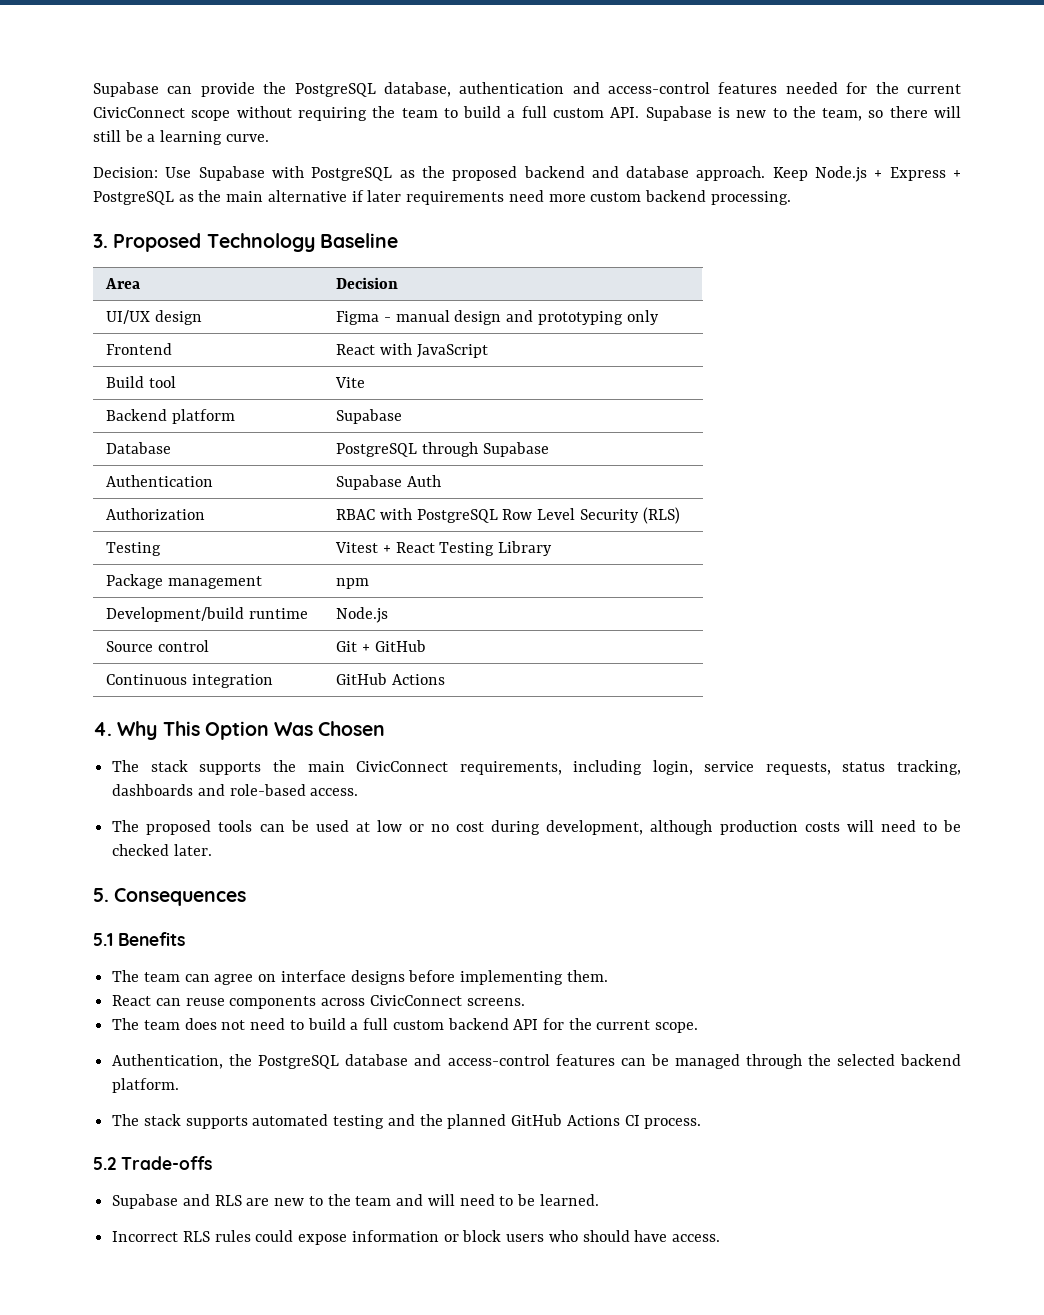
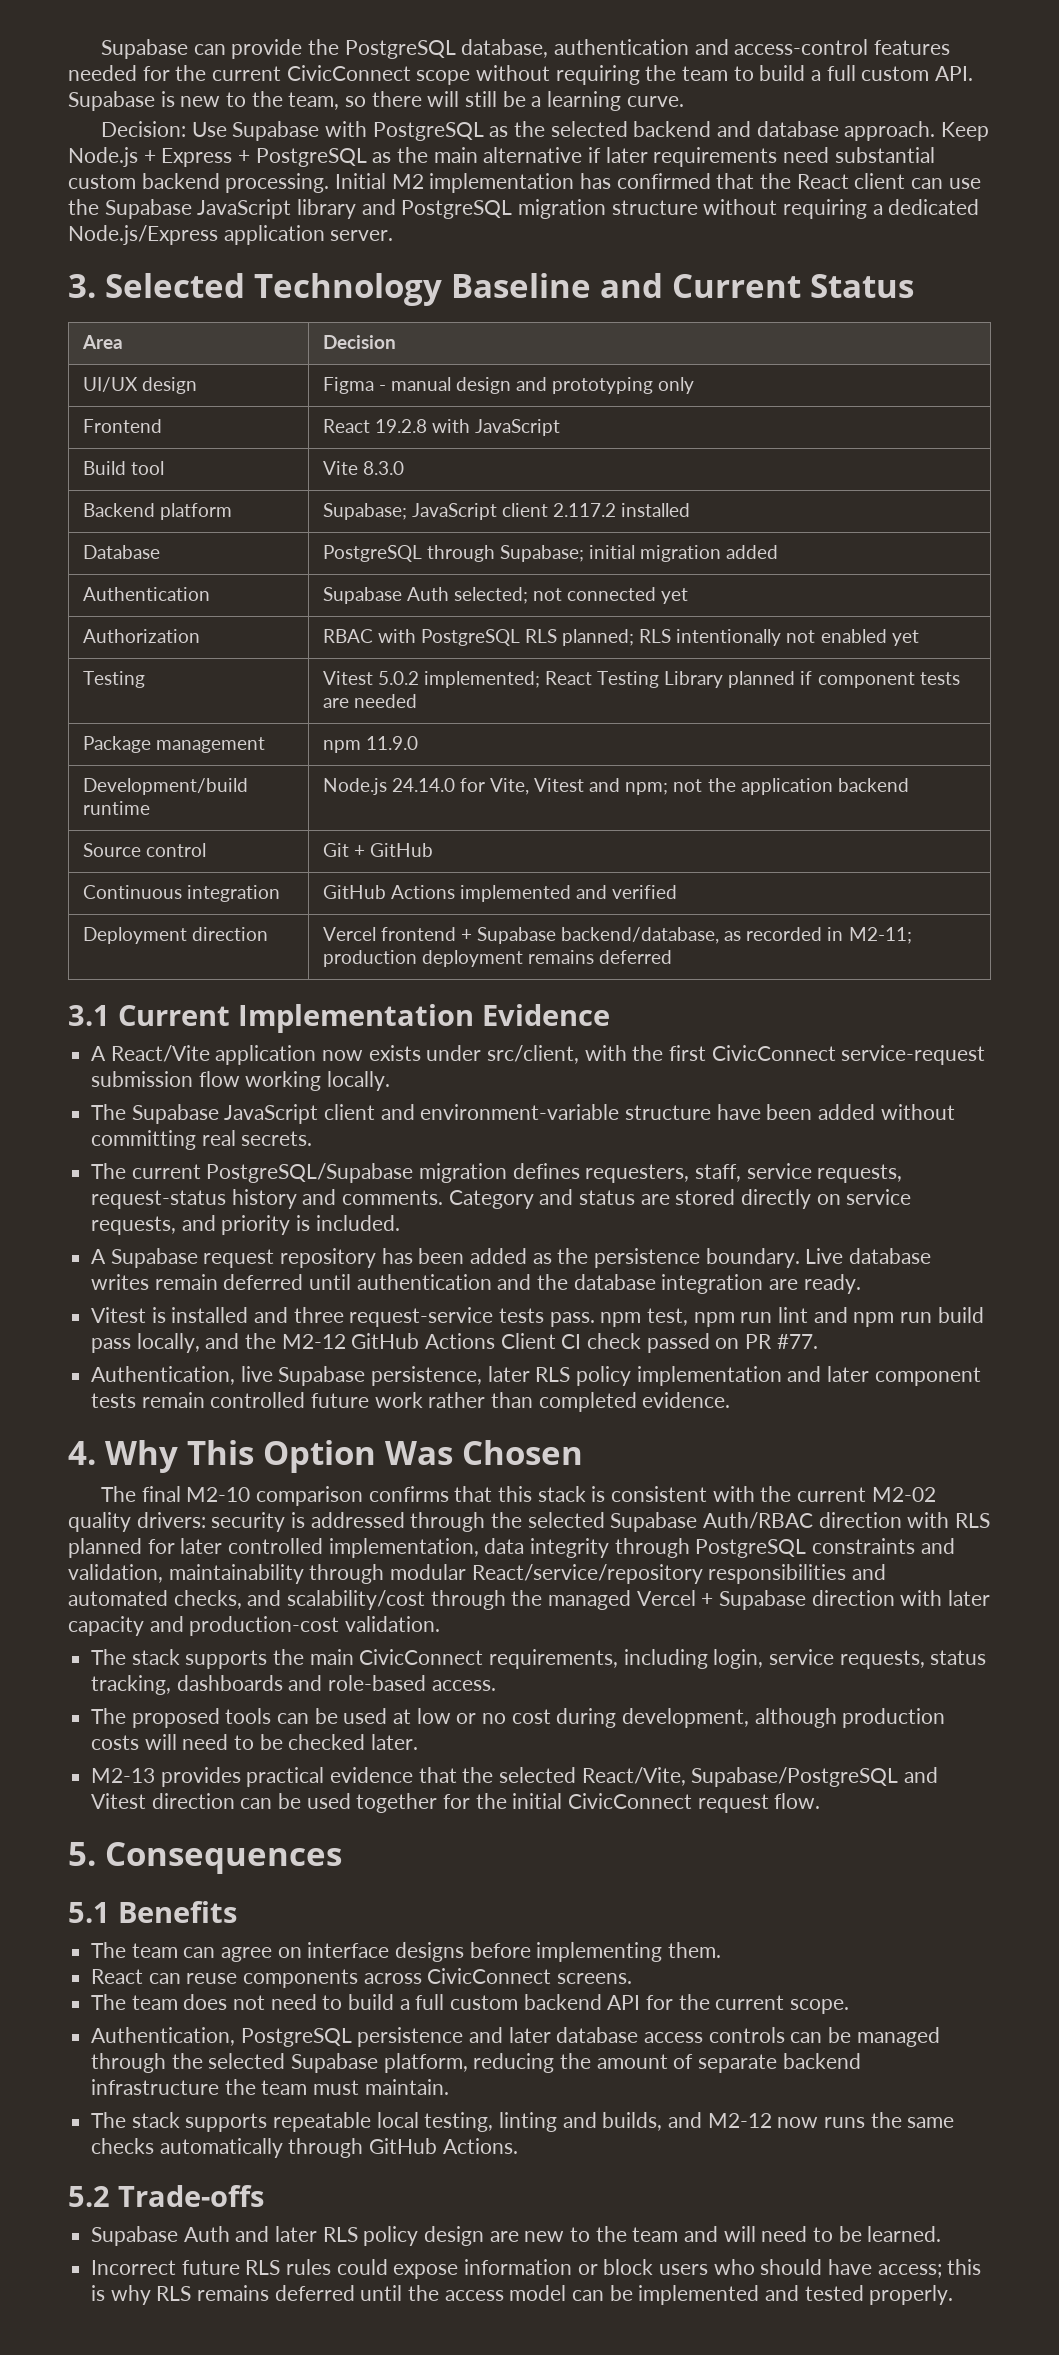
- Decision: Use Supabase with PostgreSQL as the proposed backend and database approach.
+ Decision: Use Supabase with PostgreSQL as the selected backend and database approach.
- Keep Node.js + Express + PostgreSQL as the main alternative if later requirements need more custom backend processing.
+ Keep Node.js + Express + PostgreSQL as the main alternative if later requirements need substantial custom backend processing. Initial M2 implementation has confirmed that the React client can use the Supabase JavaScript library and PostgreSQL migration structure without requiring a dedicated Node.js/Express application server.
- 3. Proposed Technology Baseline
+ 3. Selected Technology Baseline and Current Status
- Frontend | React with JavaScript
+ Frontend | React 19.2.8 with JavaScript
- Build tool | Vite
+ Build tool | Vite 8.3.0
- Backend platform | Supabase
+ Backend platform | Supabase; JavaScript client 2.117.2 installed
- Database | PostgreSQL through Supabase
+ Database | PostgreSQL through Supabase; initial migration added
- Authentication | Supabase Auth
+ Authentication | Supabase Auth selected; not connected yet
- Authorization | RBAC with PostgreSQL Row Level Security (RLS)
+ Authorization | RBAC with PostgreSQL RLS planned; RLS intentionally not enabled yet
- Testing | Vitest + React Testing Library
+ Testing | Vitest 5.0.2 implemented; React Testing Library planned if component tests are needed
- Package management | npm
+ Package management | npm 11.9.0
- Development/build runtime | Node.js
+ Development/build runtime | Node.js 24.14.0 for Vite, Vitest and npm; not the application backend
- Continuous integration | GitHub Actions
+ Continuous integration | GitHub Actions implemented and verified
+ Deployment direction | Vercel frontend + Supabase backend/database, as recorded in M2-11; production deployment remains deferred
+ 3.1 Current Implementation Evidence
+ A React/Vite application now exists under src/client, with the first CivicConnect service-request submission flow working locally.
+ The Supabase JavaScript client and environment-variable structure have been added without committing real secrets.
+ The current PostgreSQL/Supabase migration defines requesters, staff, service requests, request-status history and comments. Category and status are stored directly on service requests, and priority is included.
+ A Supabase request repository has been added as the persistence boundary. Live database writes remain deferred until authentication and the database integration are ready.
+ Vitest is installed and three request-service tests pass. npm test, npm run lint and npm run build pass locally, and the M2-12 GitHub Actions Client CI check passed on PR #77.
+ Authentication, live Supabase persistence, later RLS policy implementation and later component tests remain controlled future work rather than completed evidence.
+ The final M2-10 comparison confirms that this stack is consistent with the current M2-02 quality drivers: security is addressed through the selected Supabase Auth/RBAC direction with RLS planned for later controlled implementation, data integrity through PostgreSQL constraints and validation, maintainability through modular React/service/repository responsibilities and automated checks, and scalability/cost through the managed Vercel + Supabase direction with later capacity and production-cost validation.
+ M2-13 provides practical evidence that the selected React/Vite, Supabase/PostgreSQL and Vitest direction can be used together for the initial CivicConnect request flow.
- Authentication, the PostgreSQL database and access-control features can be managed through the selected backend platform.
- The stack supports automated testing and the planned GitHub Actions CI process.
+ Authentication, PostgreSQL persistence and later database access controls can be managed through the selected Supabase platform, reducing the amount of separate backend infrastructure the team must maintain.
+ The stack supports repeatable local testing, linting and builds, and M2-12 now runs the same checks automatically through GitHub Actions.
  5.2 Trade-offs
- Supabase and RLS are new to the team and will need to be learned.
+ Supabase Auth and later RLS policy design are new to the team and will need to be learned.
- Incorrect RLS rules could expose information or block users who should have access.
+ Incorrect future RLS rules could expose information or block users who should have access; this is why RLS remains deferred until the access model can be implemented and tested properly.

